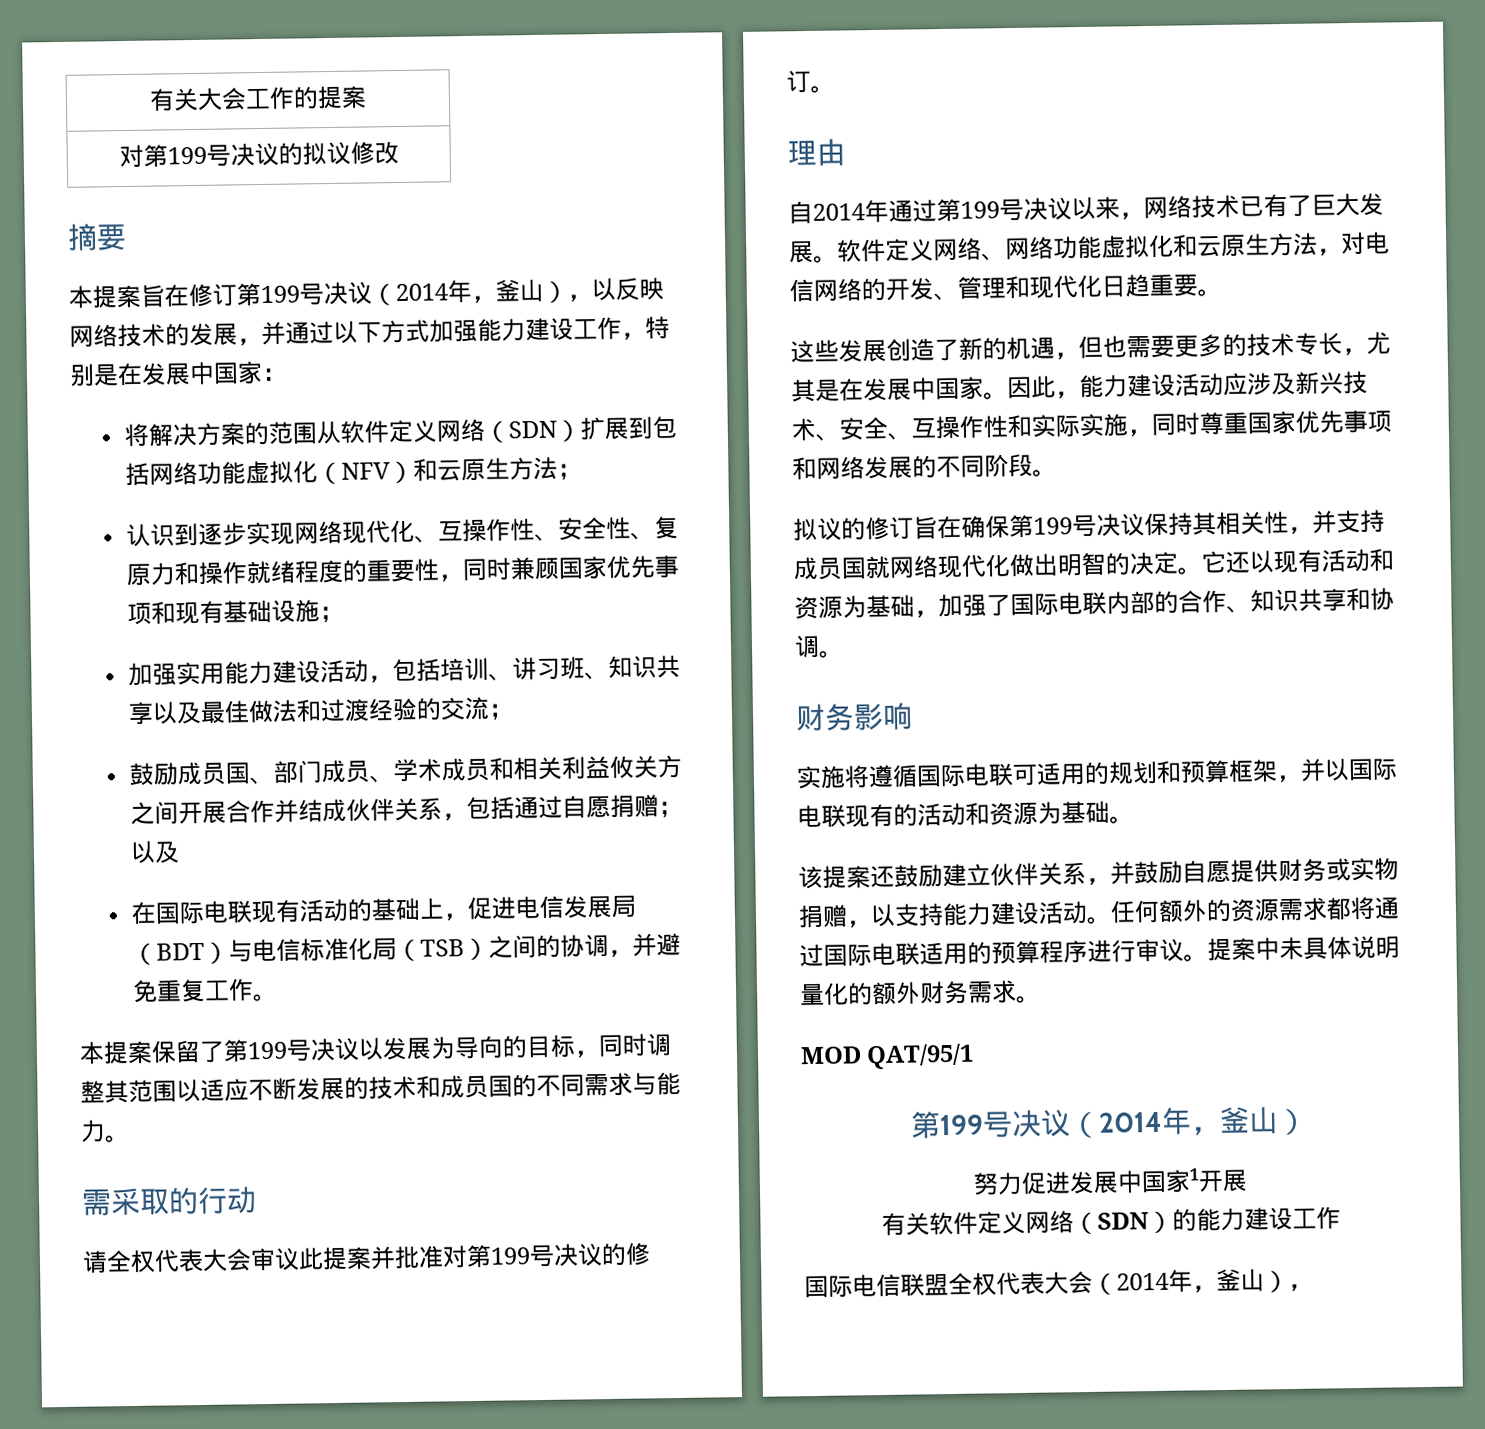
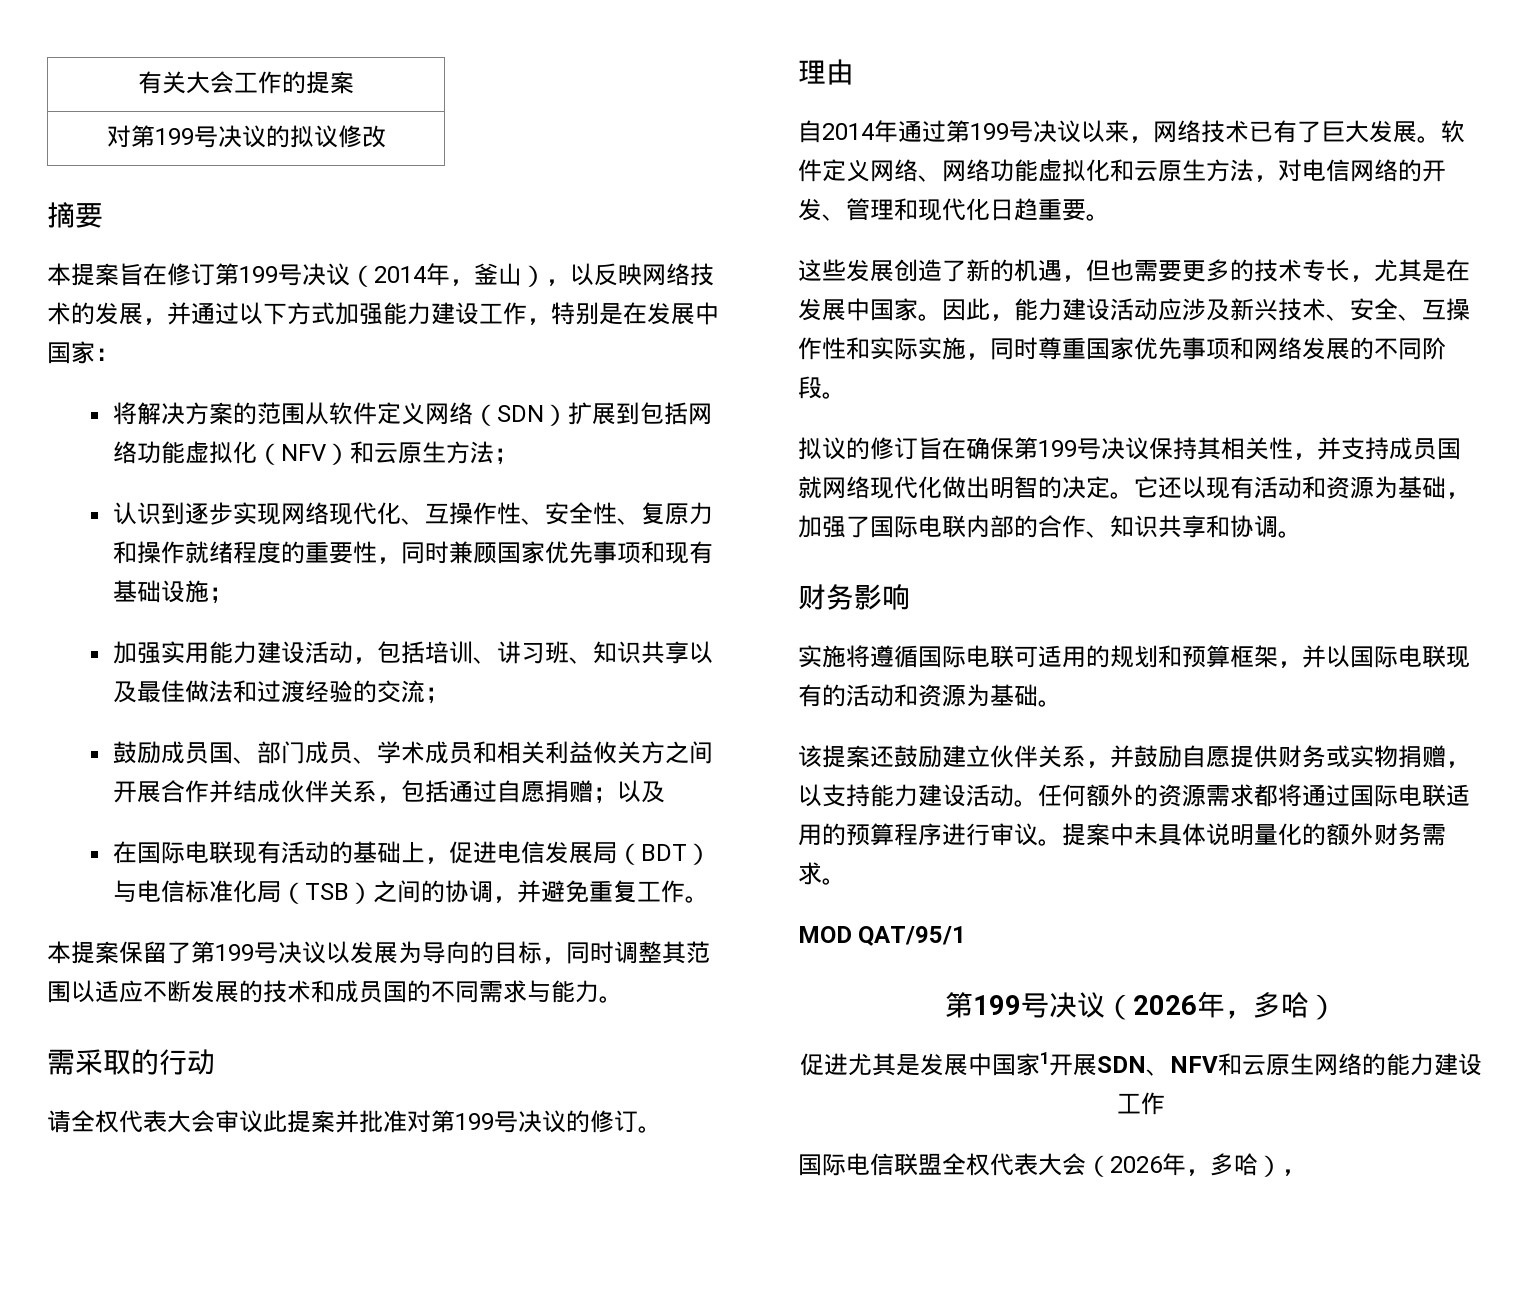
  MOD QAT/95/1
- 第199号决议（2014年，釜山）
- 努力促进发展中国家1开展
- 有关软件定义网络（SDN）的能力建设工作
+ 第199号决议（2026年，多哈）
+ 促进尤其是发展中国家1开展SDN、NFV和云原生网络的能力建设工作
- 国际电信联盟全权代表大会（2014年，釜山），
+ 国际电信联盟全权代表大会（2026年，多哈），

